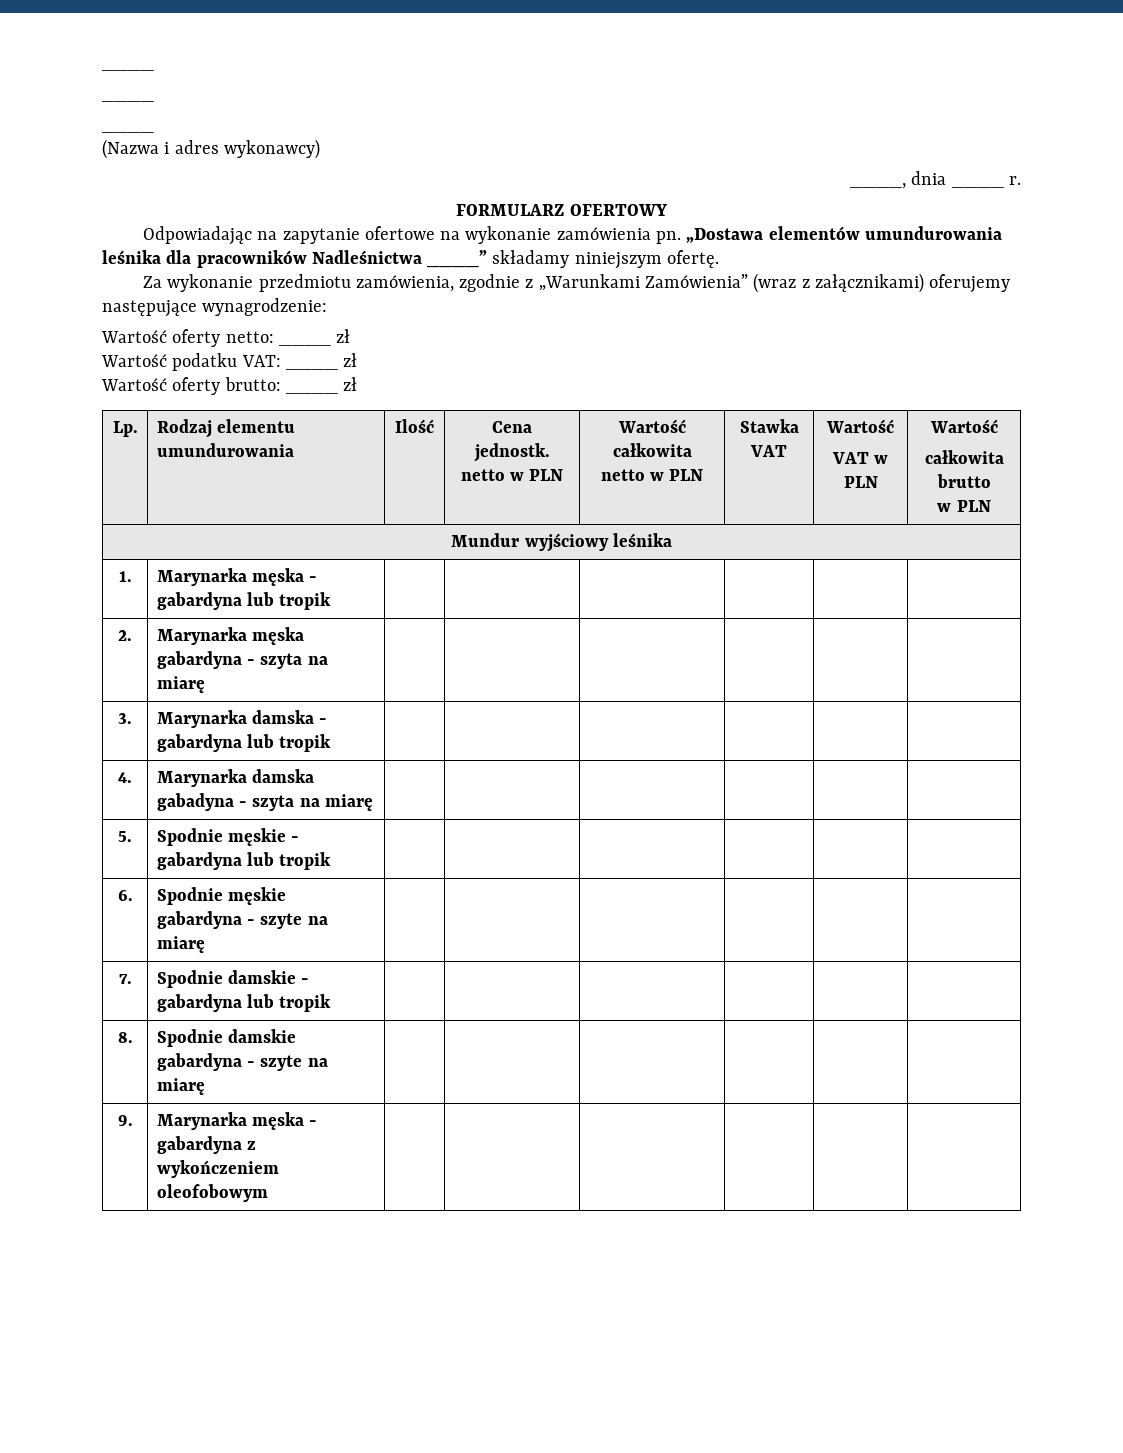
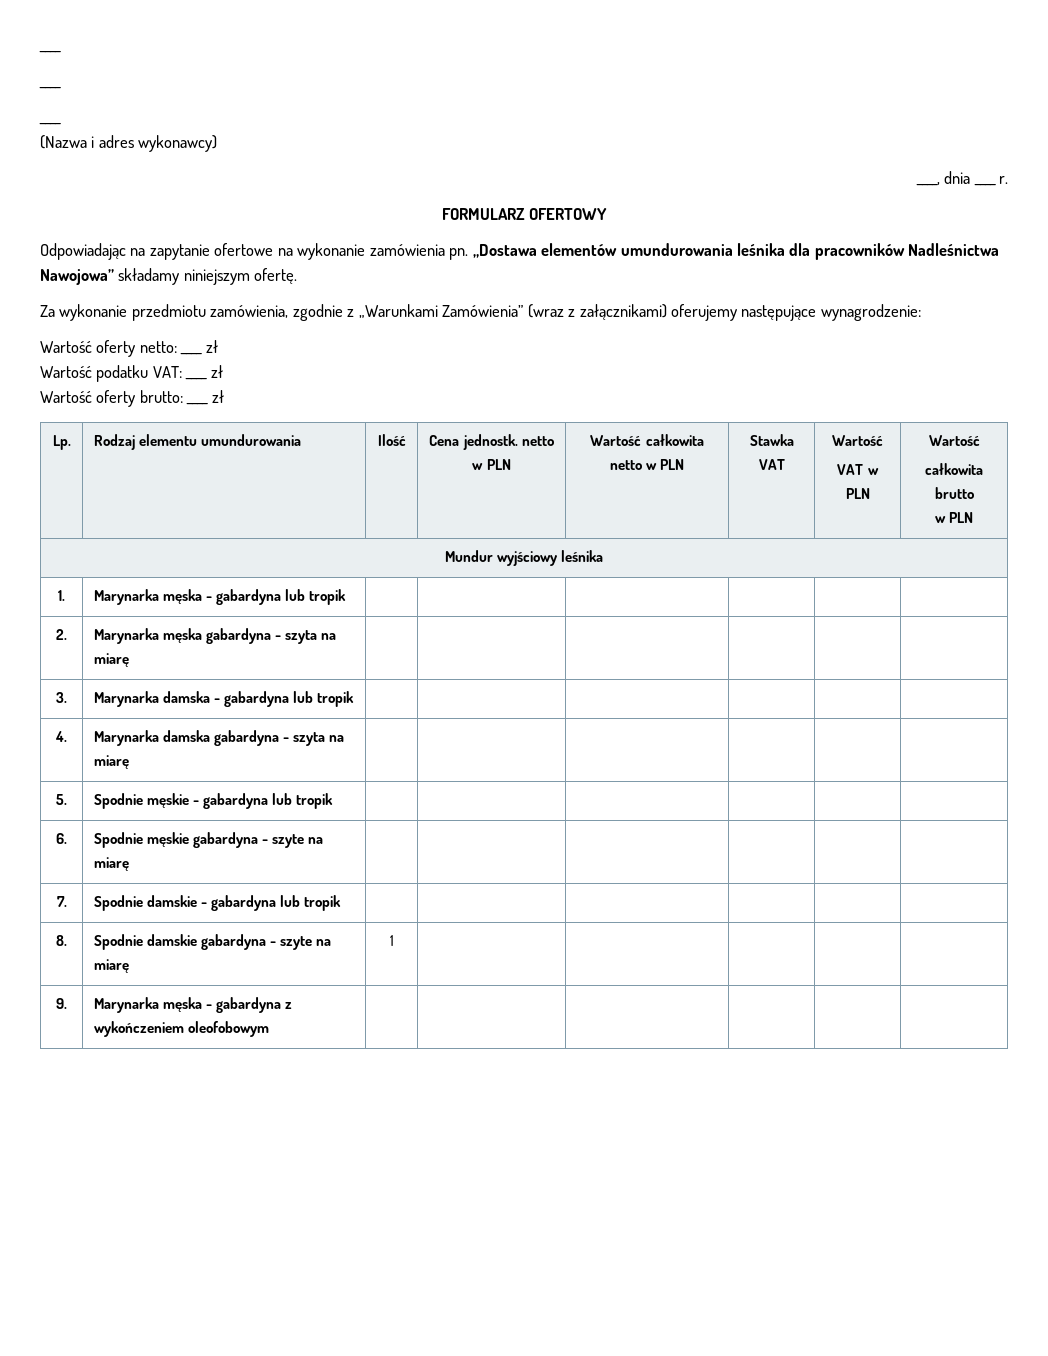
- „Dostawa elementów umundurowania leśnika dla pracowników Nadleśnictwa ____” składamy niniejszym ofertę.
+ „Dostawa elementów umundurowania leśnika dla pracowników Nadleśnictwa Nawojowa” składamy niniejszym ofertę.
- 4. | Marynarka damska gabadyna - szyta na miarę | | | | | |
+ 4. | Marynarka damska gabardyna - szyta na miarę | | | | | |
- 8. | Spodnie damskie gabardyna - szyte na miarę | | | | | |
+ 8. | Spodnie damskie gabardyna - szyte na miarę | 1 | | | | |

